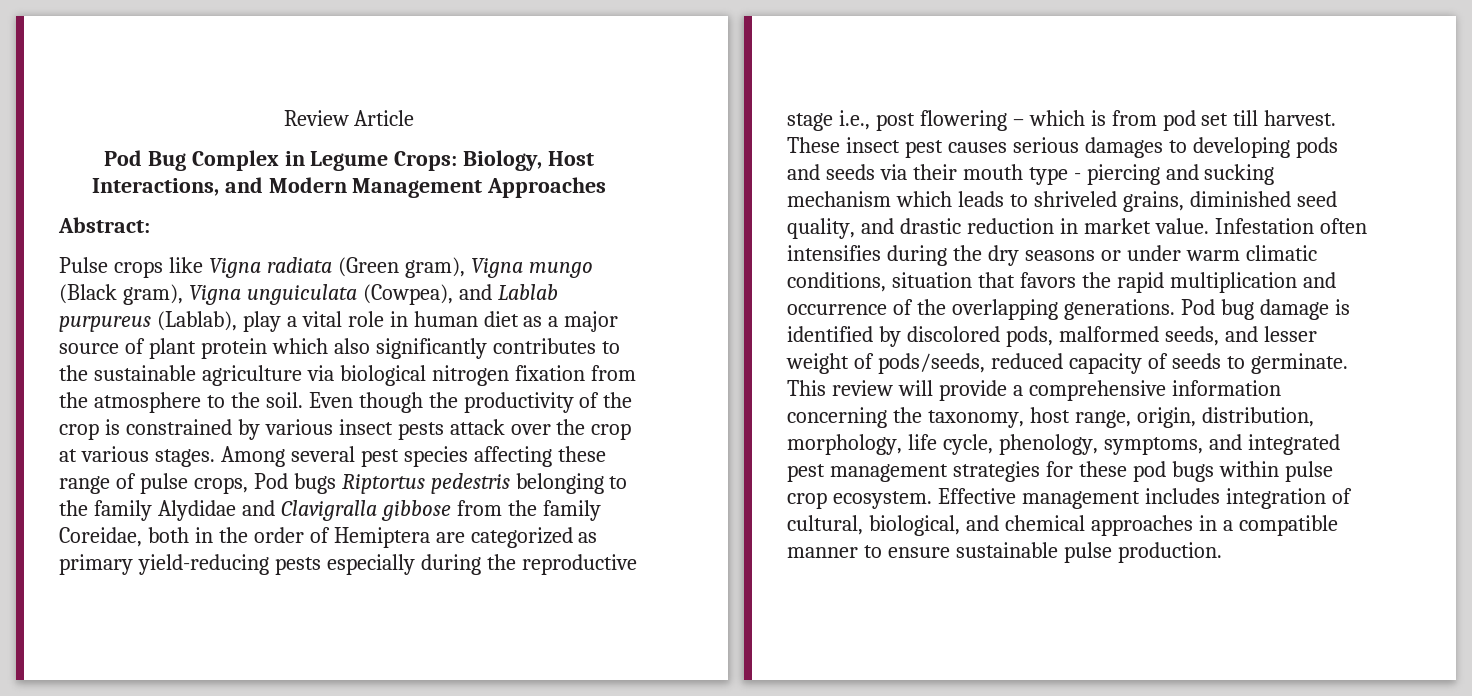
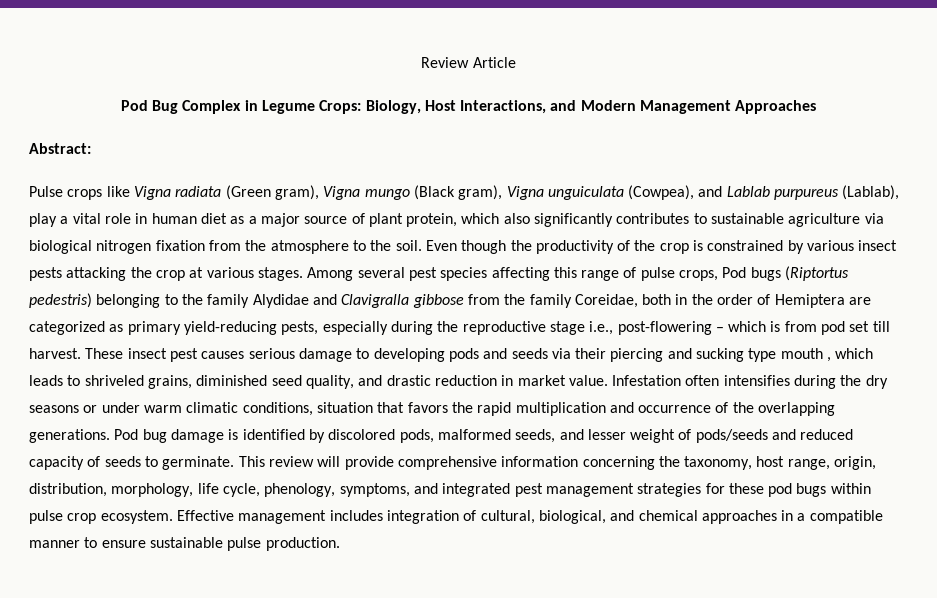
- Pulse crops like Vigna radiata (Green gram), Vigna mungo (Black gram), Vigna unguiculata (Cowpea), and Lablab purpureus (Lablab), play a vital role in human diet as a major source of plant protein which also significantly contributes to the sustainable agriculture via biological nitrogen fixation from the atmosphere to the soil.
+ Pulse crops like Vigna radiata (Green gram), Vigna mungo (Black gram), Vigna unguiculata (Cowpea), and Lablab purpureus (Lablab), play a vital role in human diet as a major source of plant protein, which also significantly contributes to sustainable agriculture via biological nitrogen fixation from the atmosphere to the soil.
- Even though the productivity of the crop is constrained by various insect pests attack over the crop at various stages.
+ Even though the productivity of the crop is constrained by various insect pests attacking the crop at various stages.
- Among several pest species affecting these range of pulse crops, Pod bugs Riptortus pedestris belonging to the family Alydidae and Clavigralla gibbose from the family Coreidae, both in the order of Hemiptera are categorized as primary yield-reducing pests especially during the reproductive stage i.e., post flowering – which is from pod set till harvest.
+ Among several pest species affecting this range of pulse crops, Pod bugs (Riptortus pedestris) belonging to the family Alydidae and Clavigralla gibbose from the family Coreidae, both in the order of Hemiptera are categorized as primary yield-reducing pests, especially during the reproductive stage i.e., post-flowering – which is from pod set till harvest.
- These insect pest causes serious damages to developing pods and seeds via their mouth type - piercing and sucking mechanism which leads to shriveled grains, diminished seed quality, and drastic reduction in market value.
+ These insect pest causes serious damage to developing pods and seeds via their piercing and sucking type mouth , which leads to shriveled grains, diminished seed quality, and drastic reduction in market value.
- Pod bug damage is identified by discolored pods, malformed seeds, and lesser weight of pods/seeds, reduced capacity of seeds to germinate.
+ Pod bug damage is identified by discolored pods, malformed seeds, and lesser weight of pods/seeds and reduced capacity of seeds to germinate.
- This review will provide a comprehensive information concerning the taxonomy, host range, origin, distribution, morphology, life cycle, phenology, symptoms, and integrated pest management strategies for these pod bugs within pulse crop ecosystem.
+ This review will provide comprehensive information concerning the taxonomy, host range, origin, distribution, morphology, life cycle, phenology, symptoms, and integrated pest management strategies for these pod bugs within pulse crop ecosystem.

